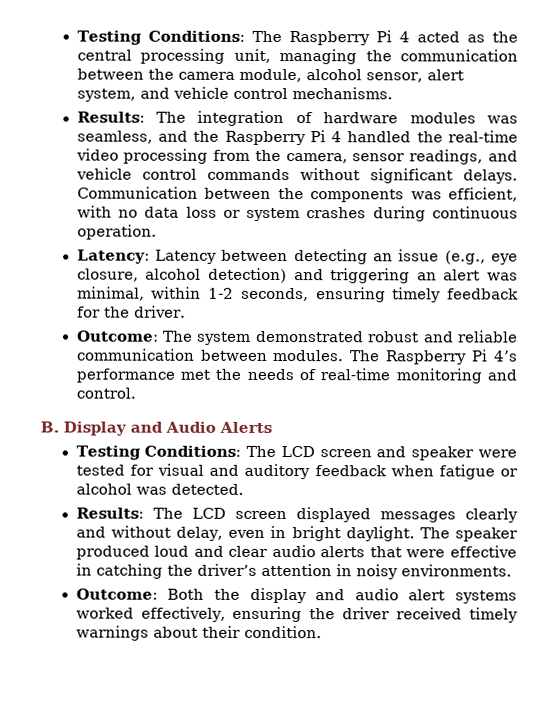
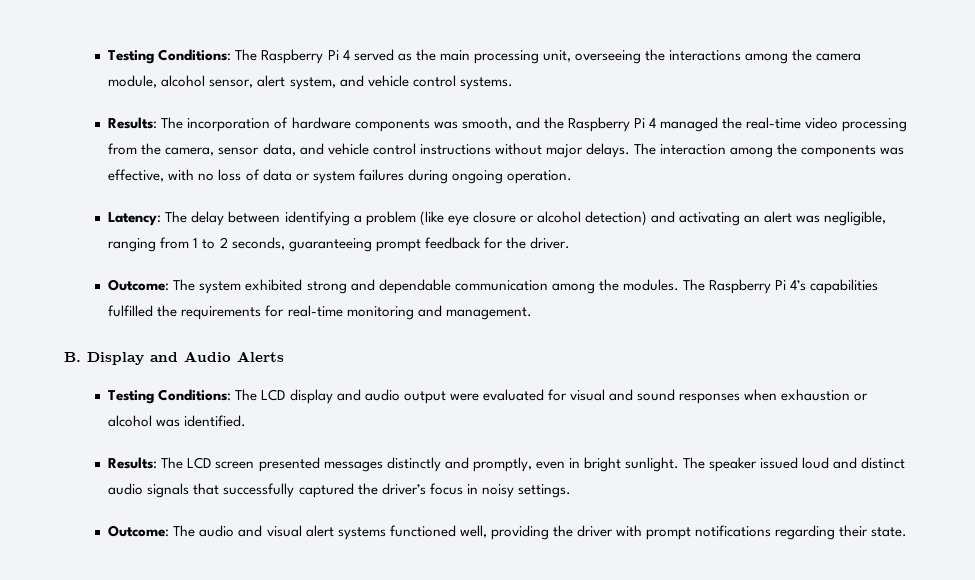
- Testing Conditions: The Raspberry Pi 4 acted as the central processing unit, managing the communication between the camera module, alcohol sensor, alert system, and vehicle control mechanisms.
- Results: The integration of hardware modules was seamless, and the Raspberry Pi 4 handled the real-time video processing from the camera, sensor readings, and vehicle control commands without significant delays. Communication between the components was efficient, with no data loss or system crashes during continuous operation.
- Latency: Latency between detecting an issue (e.g., eye closure, alcohol detection) and triggering an alert was minimal, within 1-2 seconds, ensuring timely feedback for the driver.
+ Testing Conditions: The Raspberry Pi 4 served as the main processing unit, overseeing the interactions among the camera module, alcohol sensor, alert system, and vehicle control systems.
+ Results: The incorporation of hardware components was smooth, and the Raspberry Pi 4 managed the real-time video processing from the camera, sensor data, and vehicle control instructions without major delays. The interaction among the components was effective, with no loss of data or system failures during ongoing operation.
+ Latency: The delay between identifying a problem (like eye closure or alcohol detection) and activating an alert was negligible, ranging from 1 to 2 seconds, guaranteeing prompt feedback for the driver.
- Outcome: The system demonstrated robust and reliable communication between modules.
+ Outcome: The system exhibited strong and dependable communication among the modules.
- The Raspberry Pi 4’s performance met the needs of real-time monitoring and control.
+ The Raspberry Pi 4’s capabilities fulfilled the requirements for real-time monitoring and management.
- Testing Conditions: The LCD screen and speaker were tested for visual and auditory feedback when fatigue or alcohol was detected.
+ Testing Conditions: The LCD display and audio output were evaluated for visual and sound responses when exhaustion or alcohol was identified.
- Results: The LCD screen displayed messages clearly and without delay, even in bright daylight.
+ Results: The LCD screen presented messages distinctly and promptly, even in bright sunlight.
- The speaker produced loud and clear audio alerts that were effective in catching the driver’s attention in noisy environments.
- Outcome: Both the display and audio alert systems worked effectively, ensuring the driver received timely warnings about their condition.
+ The speaker issued loud and distinct audio signals that successfully captured the driver’s focus in noisy settings.
+ Outcome: The audio and visual alert systems functioned well, providing the driver with prompt notifications regarding their state.

